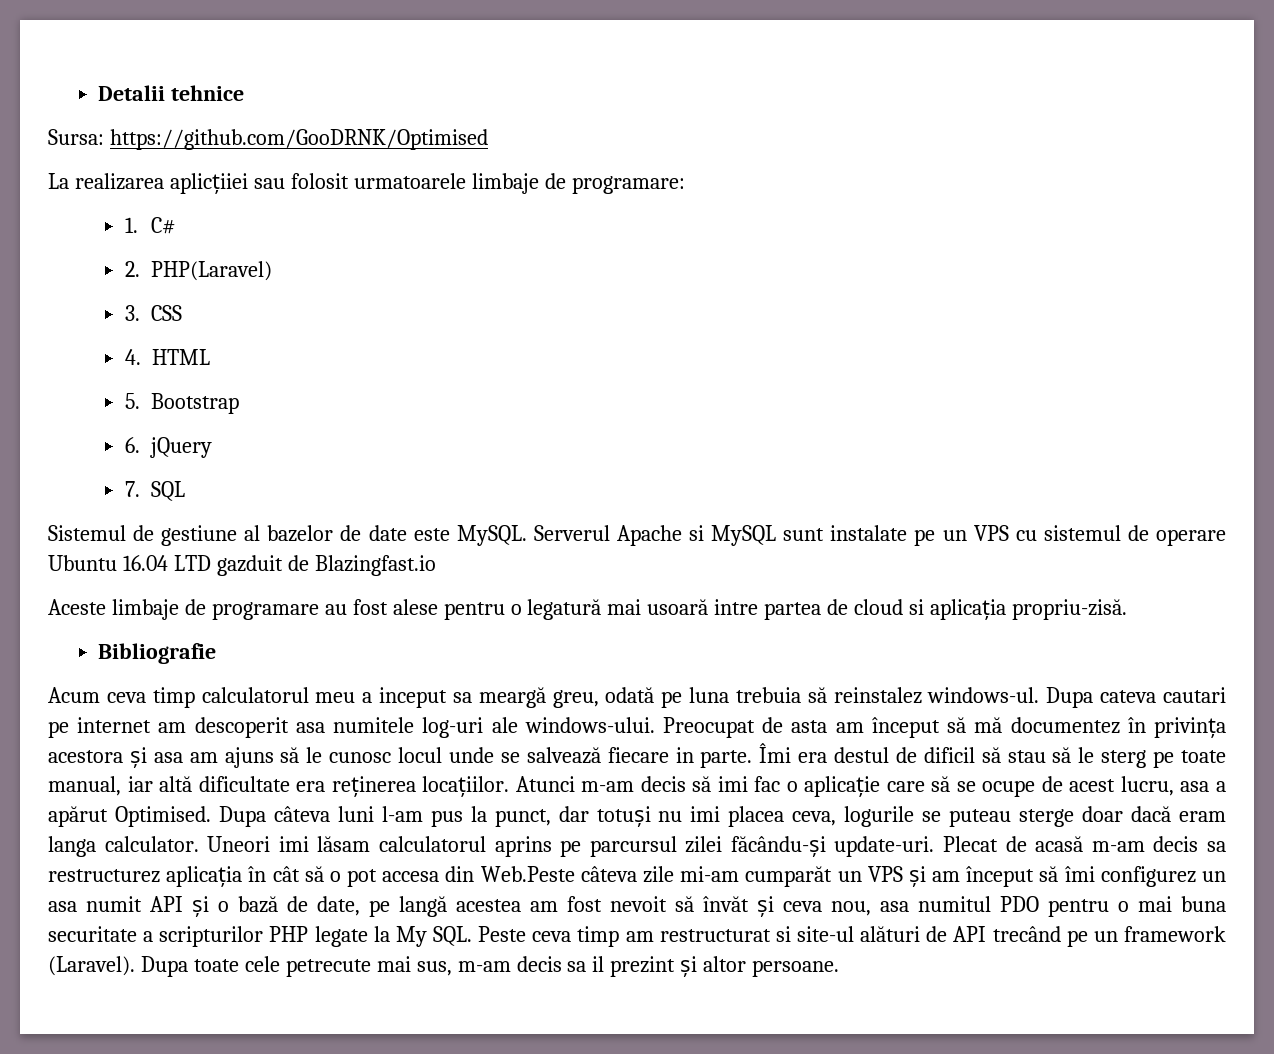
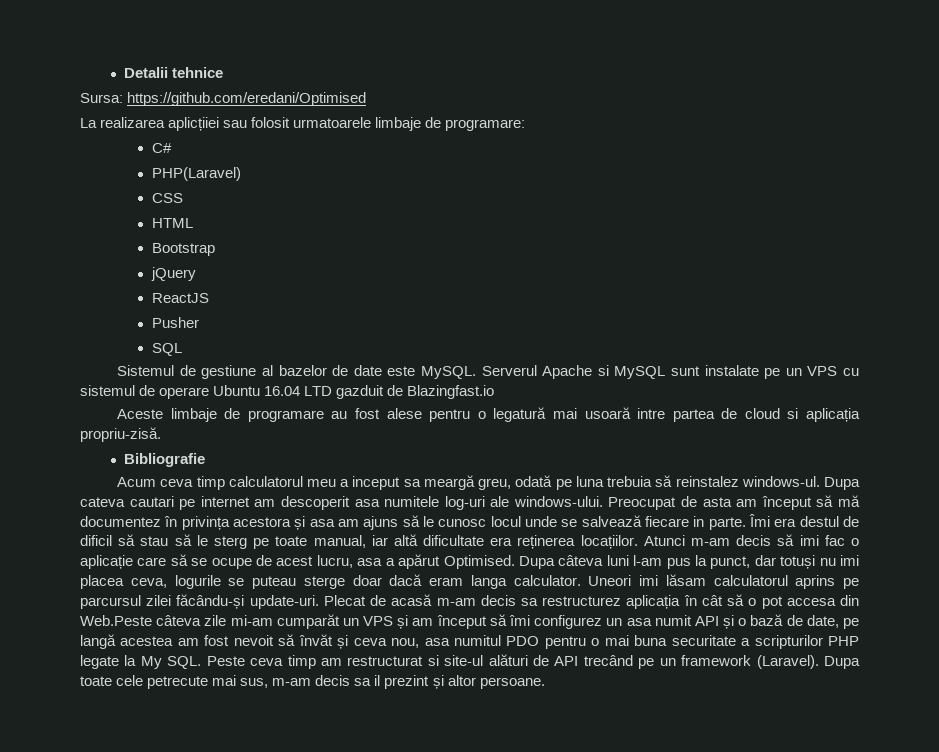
- Sursa: https://github.com/GooDRNK/Optimised
+ Sursa: https://github.com/eredani/Optimised
- 1. C#
+ C#
- 2. PHP(Laravel)
+ PHP(Laravel)
- 3. CSS
+ CSS
- 4. HTML
+ HTML
- 5. Bootstrap
+ Bootstrap
- 6. jQuery
+ jQuery
- 7. SQL
+ ReactJS
+ Pusher
+ SQL

